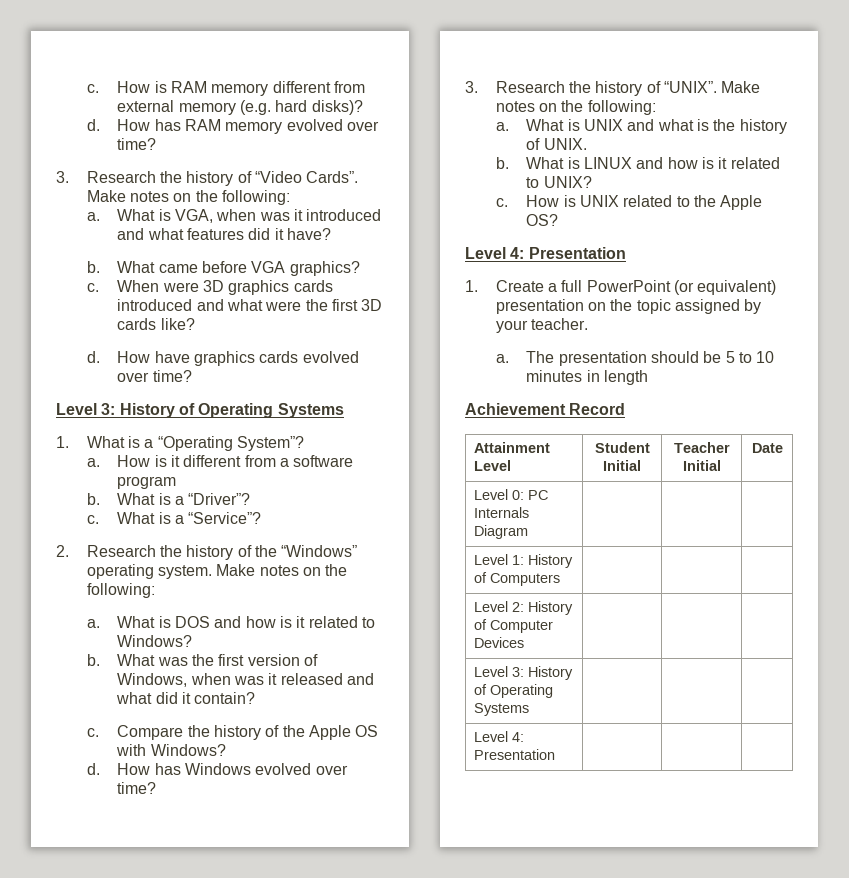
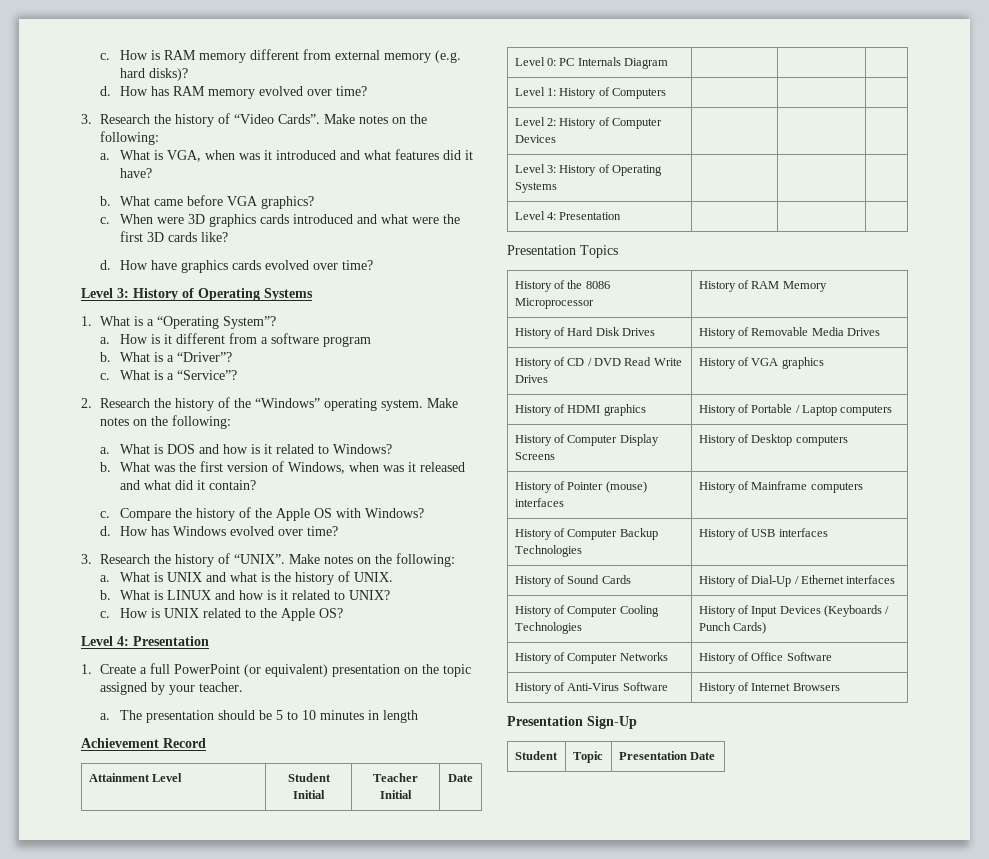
+ Presentation Topics
+ History of the 8086 Microprocessor | History of RAM Memory
+ History of Hard Disk Drives | History of Removable Media Drives
+ History of CD / DVD Read Write Drives | History of VGA graphics
+ History of HDMI graphics | History of Portable / Laptop computers
+ History of Computer Display Screens | History of Desktop computers
+ History of Pointer (mouse) interfaces | History of Mainframe computers
+ History of Computer Backup Technologies | History of USB interfaces
+ History of Sound Cards | History of Dial-Up / Ethernet interfaces
+ History of Computer Cooling Technologies | History of Input Devices (Keyboards / Punch Cards)
+ History of Computer Networks | History of Office Software
+ History of Anti-Virus Software | History of Internet Browsers
+ Presentation Sign-Up
+ Student | Topic | Presentation Date

